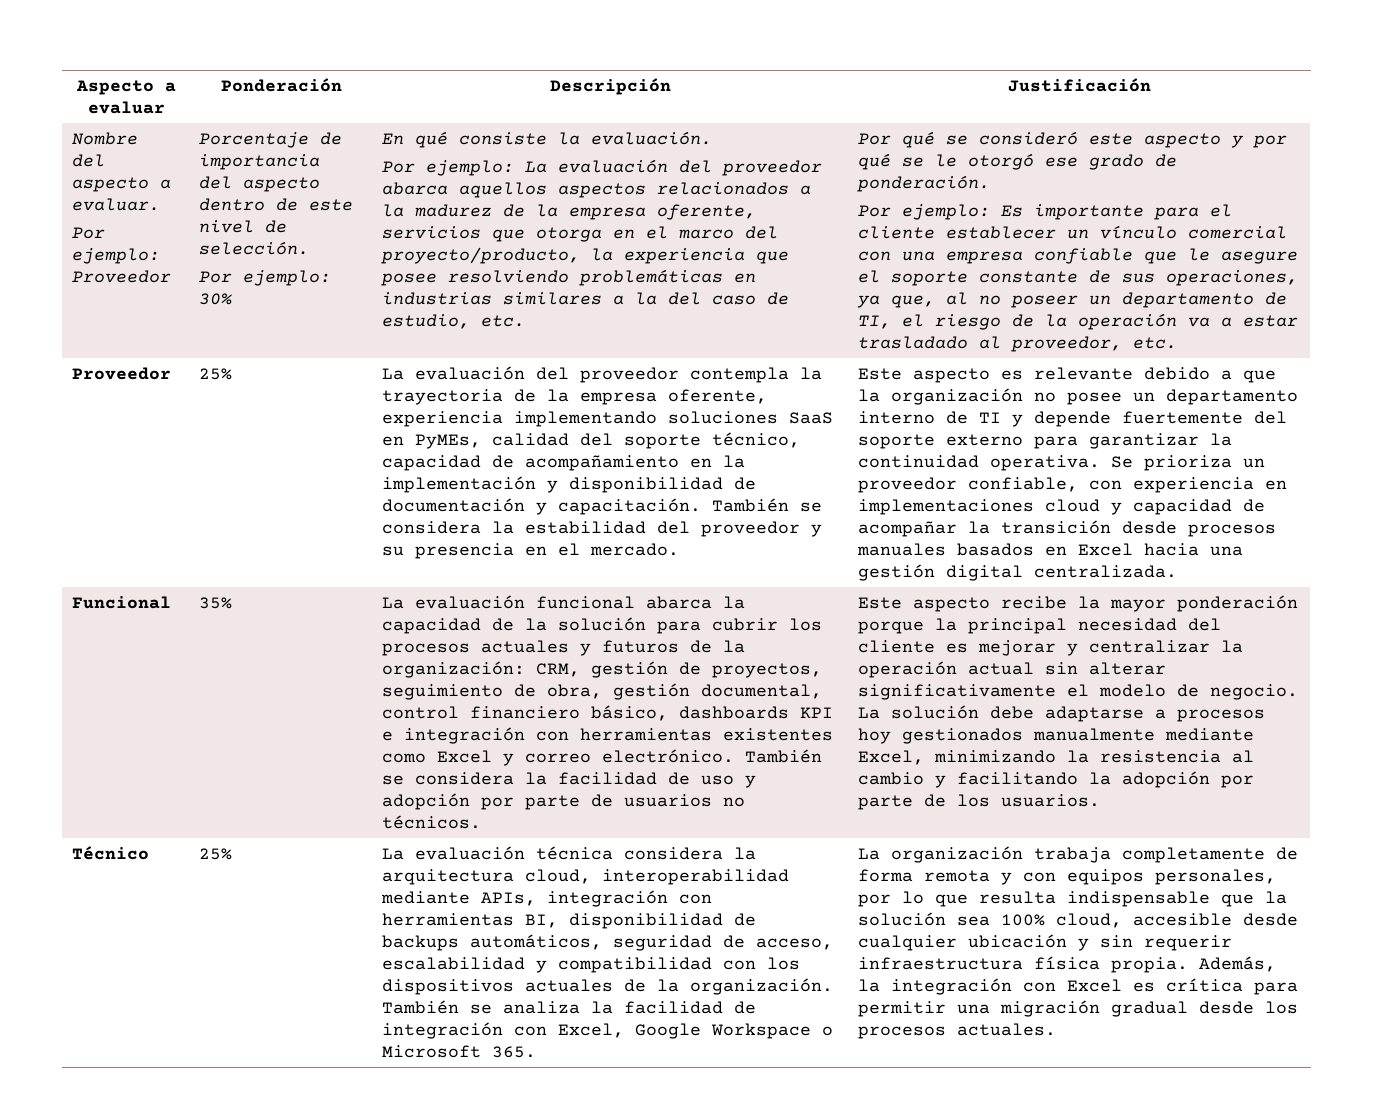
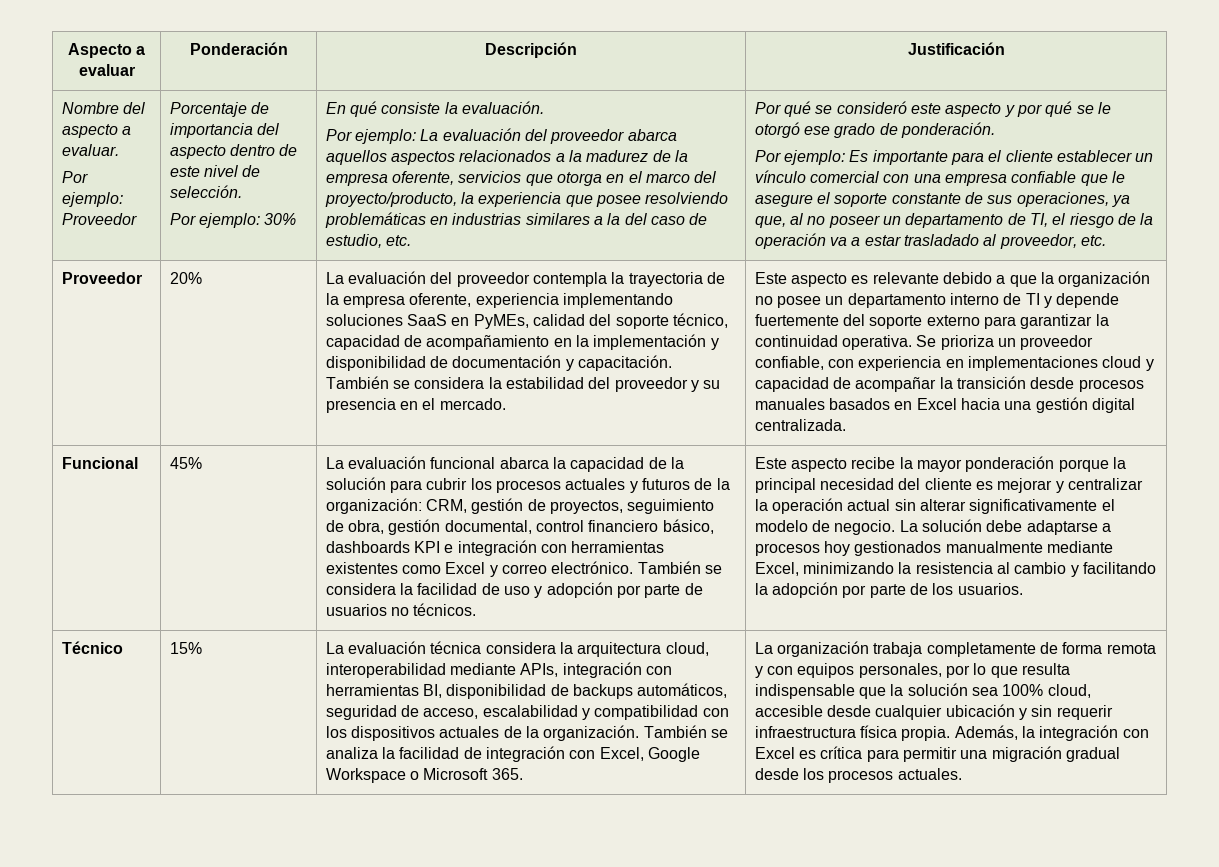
- Proveedor | 25%
+ Proveedor | 20%
- 35%
+ 45%
- Técnico | 25%
+ Técnico | 15%

